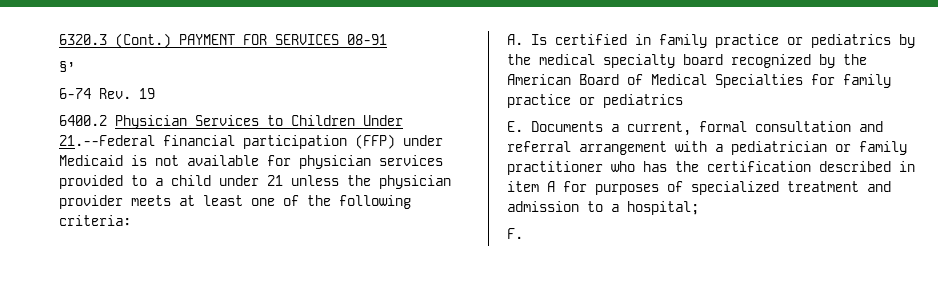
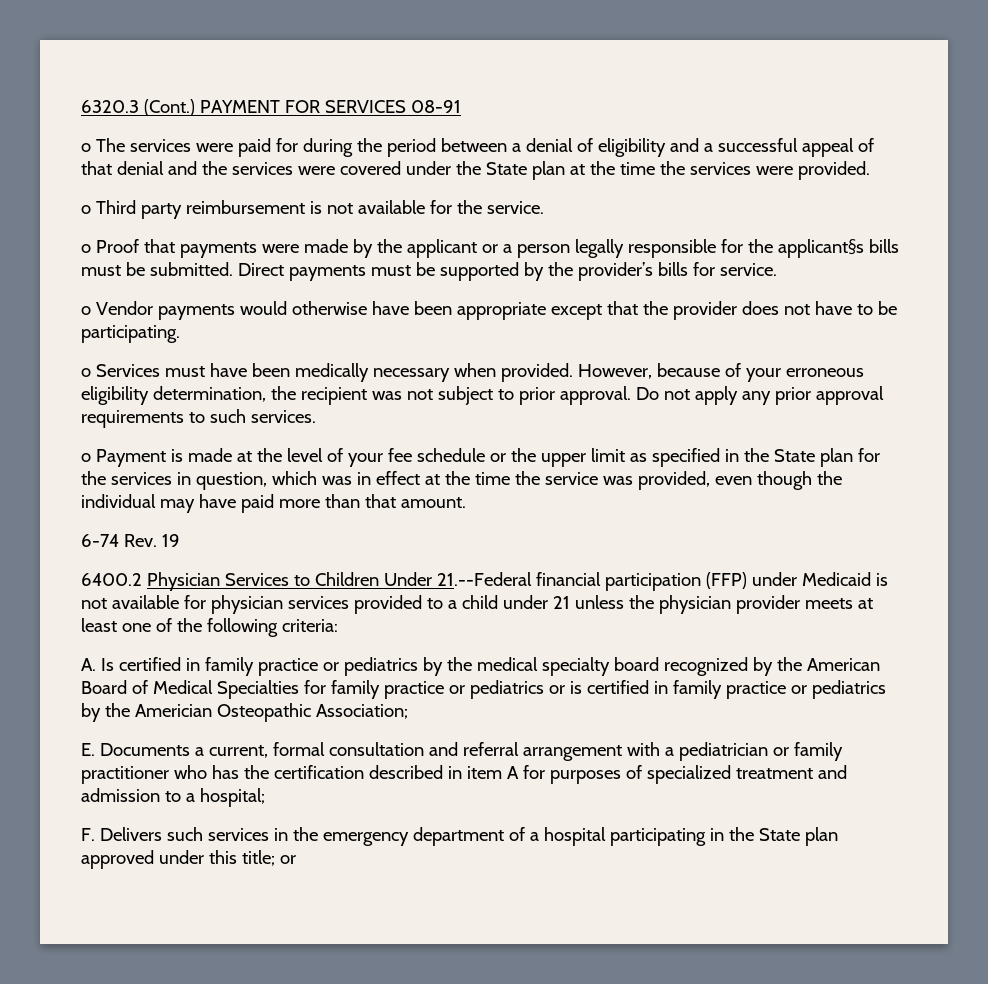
- §’
+ o The services were paid for during the period between a denial of eligibility and a successful appeal of that denial and the services were covered under the State plan at the time the services were provided.
+ o Third party reimbursement is not available for the service.
+ o Proof that payments were made by the applicant or a person legally responsible for the applicant§s bills must be submitted. Direct payments must be supported by the provider’s bills for service.
+ o Vendor payments would otherwise have been appropriate except that the provider does not have to be participating.
+ o Services must have been medically necessary when provided. However, because of your erroneous eligibility determination, the recipient was not subject to prior approval. Do not apply any prior approval requirements to such services.
+ o Payment is made at the level of your fee schedule or the upper limit as specified in the State plan for the services in question, which was in effect at the time the service was provided, even though the individual may have paid more than that amount.
- A. Is certified in family practice or pediatrics by the medical specialty board recognized by the American Board of Medical Specialties for family practice or pediatrics
+ A. Is certified in family practice or pediatrics by the medical specialty board recognized by the American Board of Medical Specialties for family practice or pediatrics or is certified in family practice or pediatrics by the Americian Osteopathic Association;
- F.
+ F. Delivers such services in the emergency department of a hospital participating in the State plan approved under this title; or

